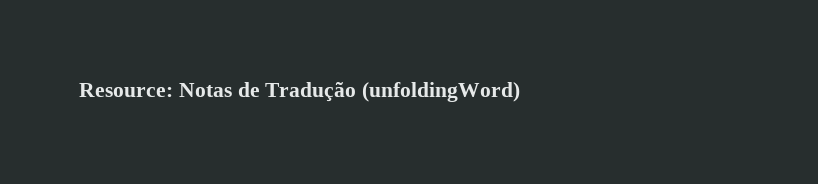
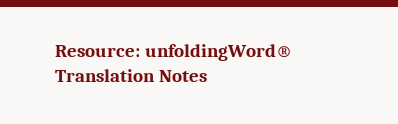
- Resource: Notas de Tradução (unfoldingWord)
+ Resource: unfoldingWord® Translation Notes

